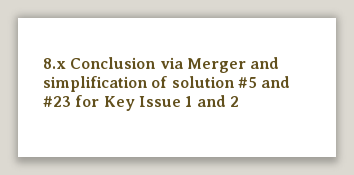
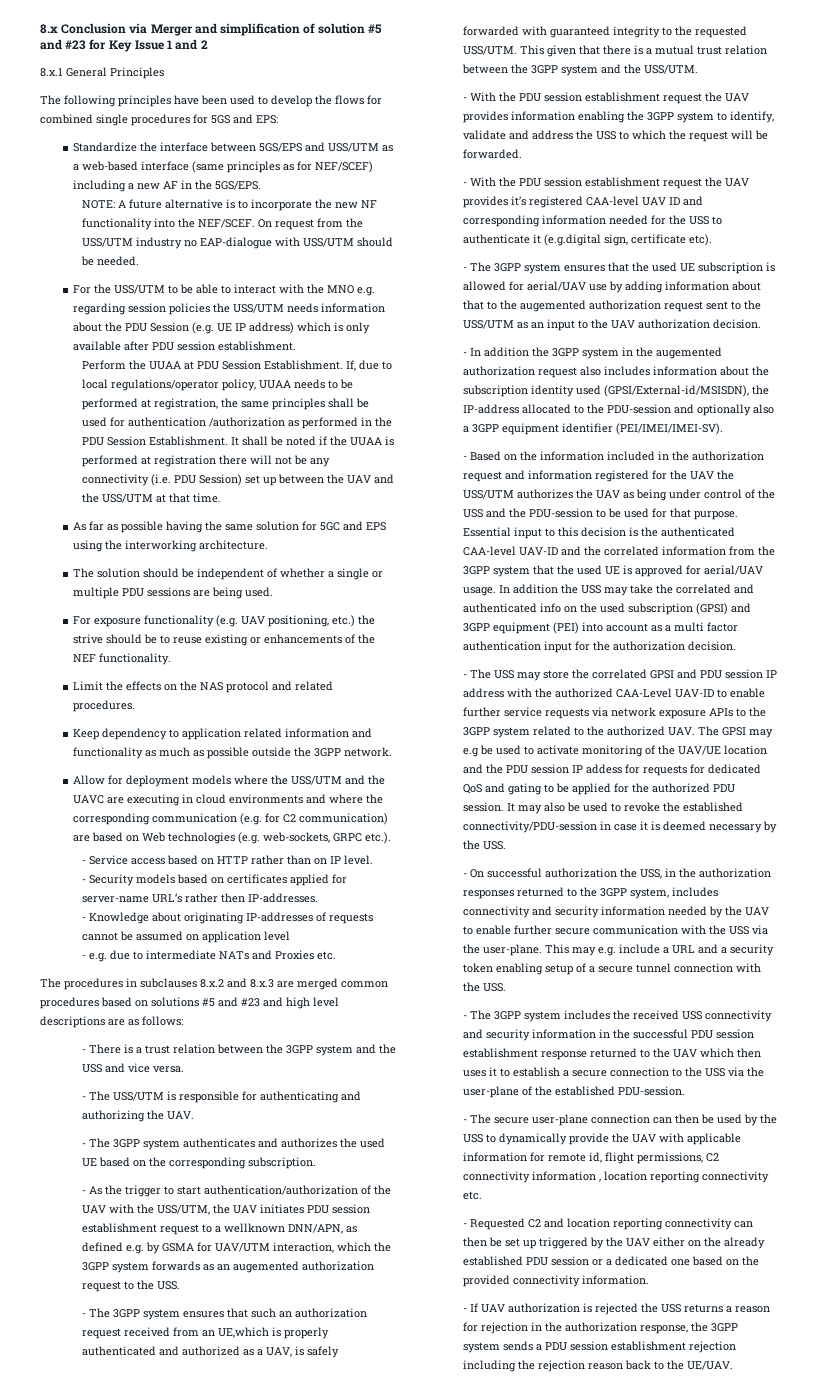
+ 8.x.1 General Principles
+ The following principles have been used to develop the flows for combined single procedures for 5GS and EPS:
+ Standardize the interface between 5GS/EPS and USS/UTM as a web-based interface (same principles as for NEF/SCEF) including a new AF in the 5GS/EPS.
+ NOTE: A future alternative is to incorporate the new NF functionality into the NEF/SCEF. On request from the USS/UTM industry no EAP-dialogue with USS/UTM should be needed.
+ For the USS/UTM to be able to interact with the MNO e.g. regarding session policies the USS/UTM needs information about the PDU Session (e.g. UE IP address) which is only available after PDU session establishment.
+ Perform the UUAA at PDU Session Establishment. If, due to local regulations/operator policy, UUAA needs to be performed at registration, the same principles shall be used for authentication /authorization as performed in the PDU Session Establishment. It shall be noted if the UUAA is performed at registration there will not be any connectivity (i.e. PDU Session) set up between the UAV and the USS/UTM at that time.
+ As far as possible having the same solution for 5GC and EPS using the interworking architecture.
+ The solution should be independent of whether a single or multiple PDU sessions are being used.
+ For exposure functionality (e.g. UAV positioning, etc.) the strive should be to reuse existing or enhancements of the NEF functionality.
+ Limit the effects on the NAS protocol and related procedures.
+ Keep dependency to application related information and functionality as much as possible outside the 3GPP network.
+ Allow for deployment models where the USS/UTM and the UAVC are executing in cloud environments and where the corresponding communication (e.g. for C2 communication) are based on Web technologies (e.g. web-sockets, GRPC etc.).
+ - Service access based on HTTP rather than on IP level.
+ - Security models based on certificates applied for server-name URL’s rather then IP-addresses.
+ - Knowledge about originating IP-addresses of requests cannot be assumed on application level
+ - e.g. due to intermediate NATs and Proxies etc.
+ The procedures in subclauses 8.x.2 and 8.x.3 are merged common procedures based on solutions #5 and #23 and high level descriptions are as follows:
+ - There is a trust relation between the 3GPP system and the USS and vice versa.
+ - The USS/UTM is responsible for authenticating and authorizing the UAV.
+ - The 3GPP system authenticates and authorizes the used UE based on the corresponding subscription.
+ - As the trigger to start authentication/authorization of the UAV with the USS/UTM, the UAV initiates PDU session establishment request to a wellknown DNN/APN, as defined e.g. by GSMA for UAV/UTM interaction, which the 3GPP system forwards as an augemented authorization request to the USS.
+ - The 3GPP system ensures that such an authorization request received from an UE,which is properly authenticated and authorized as a UAV, is safely forwarded with guaranteed integrity to the requested USS/UTM. This given that there is a mutual trust relation between the 3GPP system and the USS/UTM.
+ - With the PDU session establishment request the UAV provides information enabling the 3GPP system to identify, validate and address the USS to which the request will be forwarded.
+ - With the PDU session establishment request the UAV provides it’s registered CAA-level UAV ID and corresponding information needed for the USS to authenticate it (e.g.digital sign, certificate etc).
+ - The 3GPP system ensures that the used UE subscription is allowed for aerial/UAV use by adding information about that to the augemented authorization request sent to the USS/UTM as an input to the UAV authorization decision.
+ - In addition the 3GPP system in the augemented authorization request also includes information about the subscription identity used (GPSI/External-id/MSISDN), the IP-address allocated to the PDU-session and optionally also a 3GPP equipment identifier (PEI/IMEI/IMEI-SV).
+ - Based on the information included in the authorization request and information registered for the UAV the USS/UTM authorizes the UAV as being under control of the USS and the PDU-session to be used for that purpose. Essential input to this decision is the authenticated CAA-level UAV-ID and the correlated information from the 3GPP system that the used UE is approved for aerial/UAV usage. In addition the USS may take the correlated and authenticated info on the used subscription (GPSI) and 3GPP equipment (PEI) into account as a multi factor authentication input for the authorization decision.
+ - The USS may store the correlated GPSI and PDU session IP address with the authorized CAA-Level UAV-ID to enable further service requests via network exposure APIs to the 3GPP system related to the authorized UAV. The GPSI may e.g be used to activate monitoring of the UAV/UE location and the PDU session IP addess for requests for dedicated QoS and gating to be applied for the authorized PDU session. It may also be used to revoke the established connectivity/PDU-session in case it is deemed necessary by the USS.
+ - On successful authorization the USS, in the authorization responses returned to the 3GPP system, includes connectivity and security information needed by the UAV to enable further secure communication with the USS via the user-plane. This may e.g. include a URL and a security token enabling setup of a secure tunnel connection with the USS.
+ - The 3GPP system includes the received USS connectivity and security information in the successful PDU session establishment response returned to the UAV which then uses it to establish a secure connection to the USS via the user-plane of the established PDU-session.
+ - The secure user-plane connection can then be used by the USS to dynamically provide the UAV with applicable information for remote id, flight permissions, C2 connectivity information , location reporting connectivity etc.
+ - Requested C2 and location reporting connectivity can then be set up triggered by the UAV either on the already established PDU session or a dedicated one based on the provided connectivity information.
+ - If UAV authorization is rejected the USS returns a reason for rejection in the authorization response, the 3GPP system sends a PDU session establishment rejection including the rejection reason back to the UE/UAV.

